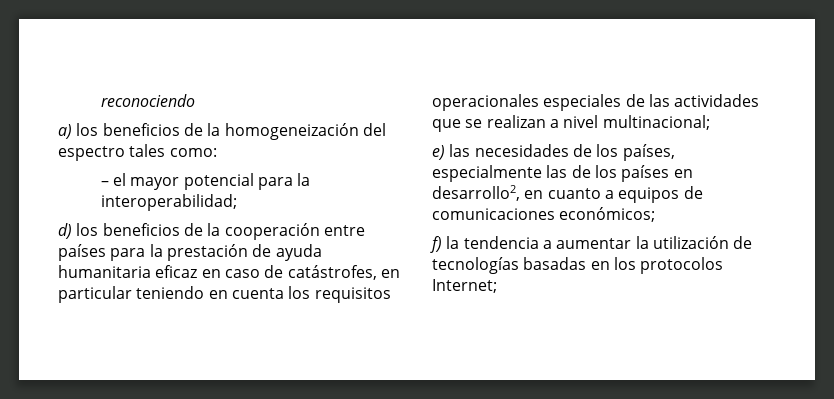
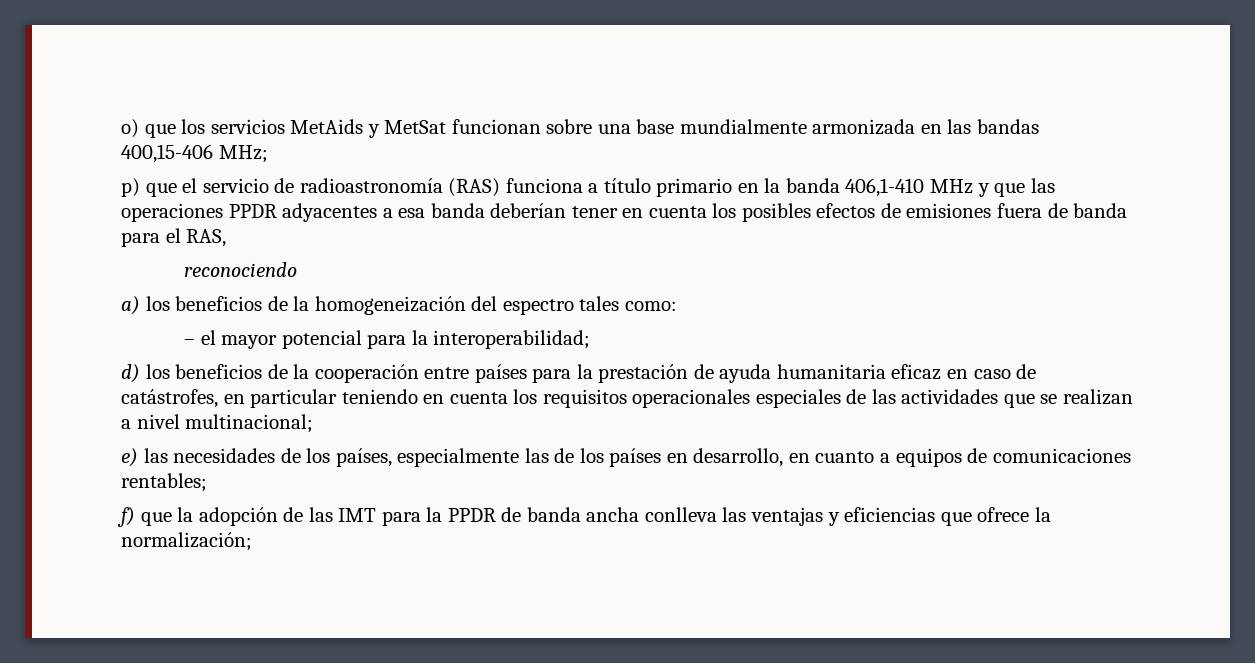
+ o) que los servicios MetAids y MetSat funcionan sobre una base mundialmente armonizada en las bandas 400,15-406 MHz;
+ p) que el servicio de radioastronomía (RAS) funciona a título primario en la banda 406,1-410 MHz y que las operaciones PPDR adyacentes a esa banda deberían tener en cuenta los posibles efectos de emisiones fuera de banda para el RAS,
- e) las necesidades de los países, especialmente las de los países en desarrollo2, en cuanto a equipos de comunicaciones económicos;
+ e) las necesidades de los países, especialmente las de los países en desarrollo, en cuanto a equipos de comunicaciones rentables;
- f) la tendencia a aumentar la utilización de tecnologías basadas en los protocolos Internet;
+ f) que la adopción de las IMT para la PPDR de banda ancha conlleva las ventajas y eficiencias que ofrece la normalización;

